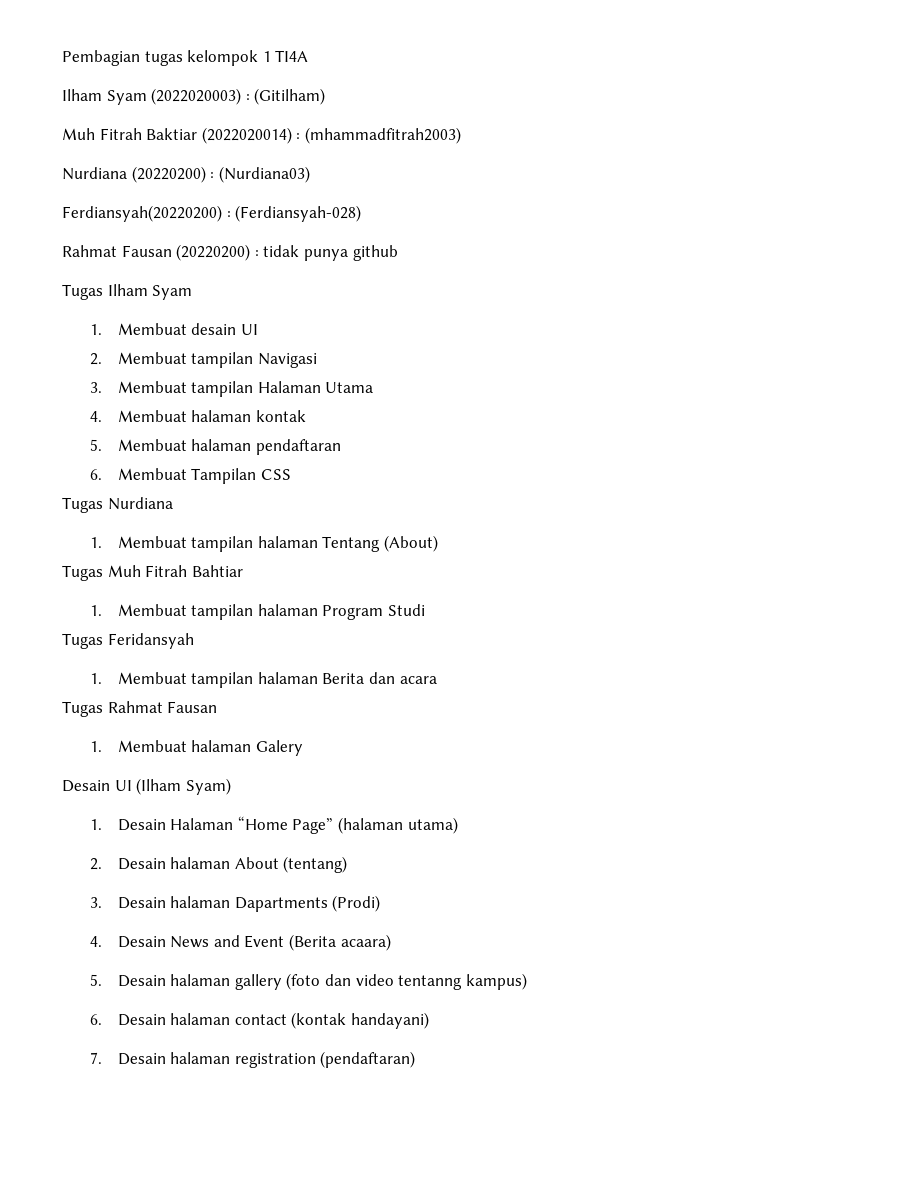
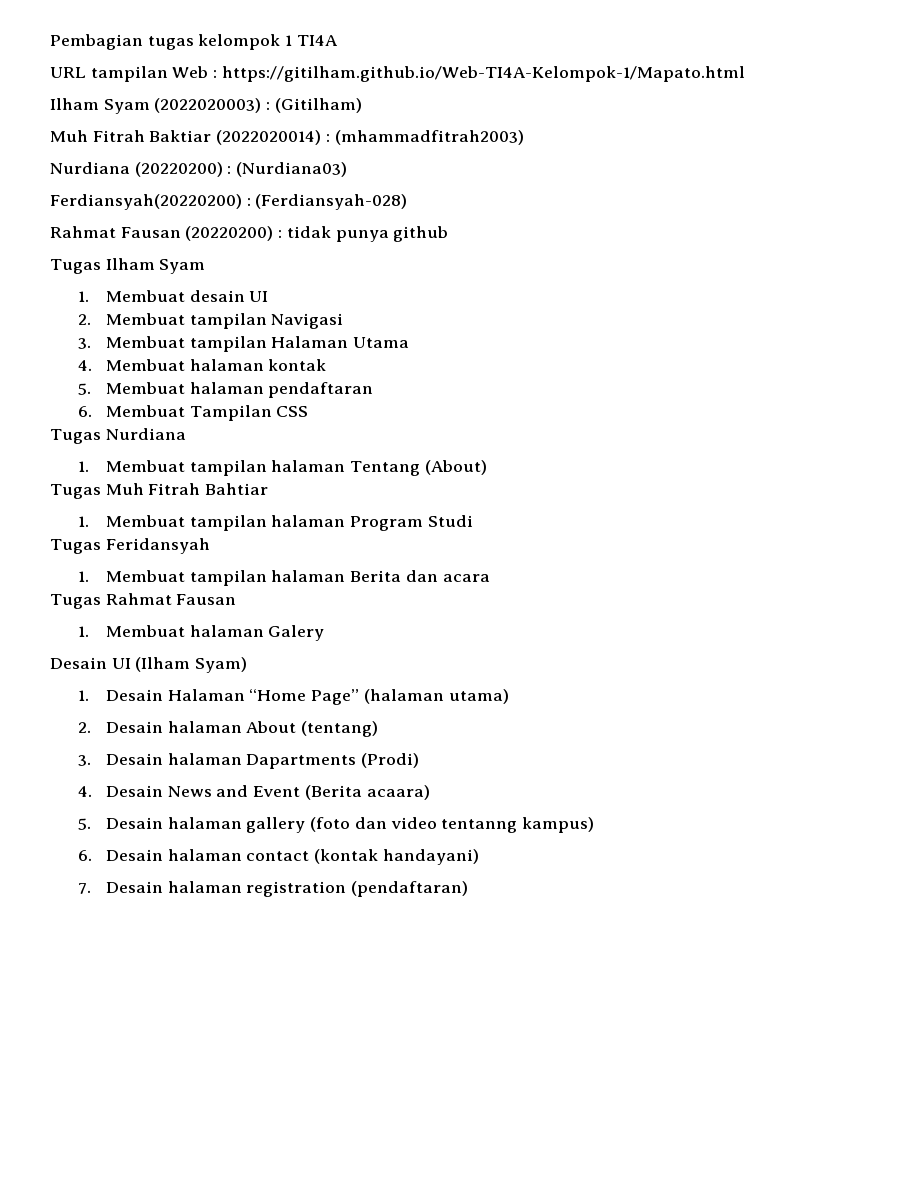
+ URL tampilan Web : https://gitilham.github.io/Web-TI4A-Kelompok-1/Mapato.html

